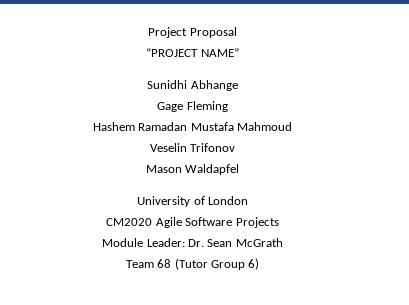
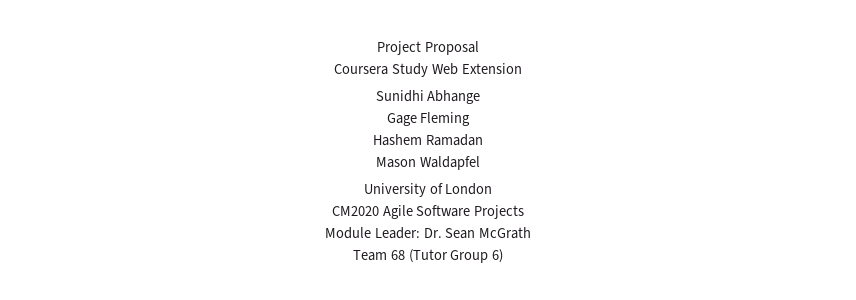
- “PROJECT NAME”
+ Coursera Study Web Extension
- Hashem Ramadan Mustafa Mahmoud
- Veselin Trifonov
+ Hashem Ramadan

